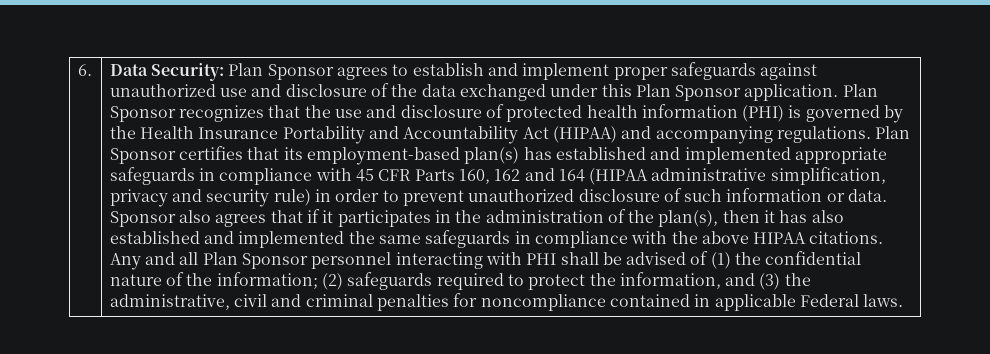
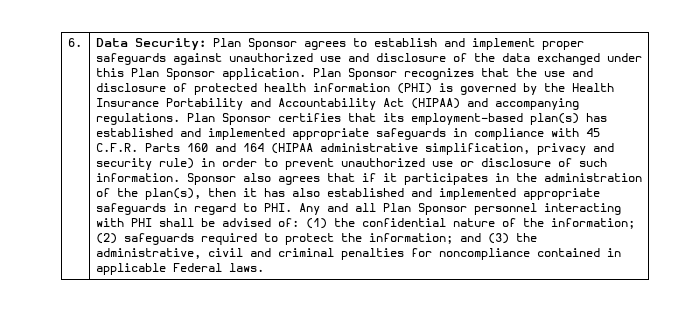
- Plan Sponsor certifies that its employment-based plan(s) has established and implemented appropriate safeguards in compliance with 45 CFR Parts 160, 162 and 164 (HIPAA administrative simplification, privacy and security rule) in order to prevent unauthorized disclosure of such information or data.
+ Plan Sponsor certifies that its employment-based plan(s) has established and implemented appropriate safeguards in compliance with 45 C.F.R. Parts 160 and 164 (HIPAA administrative simplification, privacy and security rule) in order to prevent unauthorized use or disclosure of such information.
- Sponsor also agrees that if it participates in the administration of the plan(s), then it has also established and implemented the same safeguards in compliance with the above HIPAA citations. Any and all Plan Sponsor personnel interacting with PHI shall be advised of (1) the confidential nature of the information; (2) safeguards required to protect the information, and (3) the administrative, civil and criminal penalties for noncompliance contained in applicable Federal laws.
+ Sponsor also agrees that if it participates in the administration of the plan(s), then it has also established and implemented appropriate safeguards in regard to PHI. Any and all Plan Sponsor personnel interacting with PHI shall be advised of: (1) the confidential nature of the information; (2) safeguards required to protect the information; and (3) the administrative, civil and criminal penalties for noncompliance contained in applicable Federal laws.

